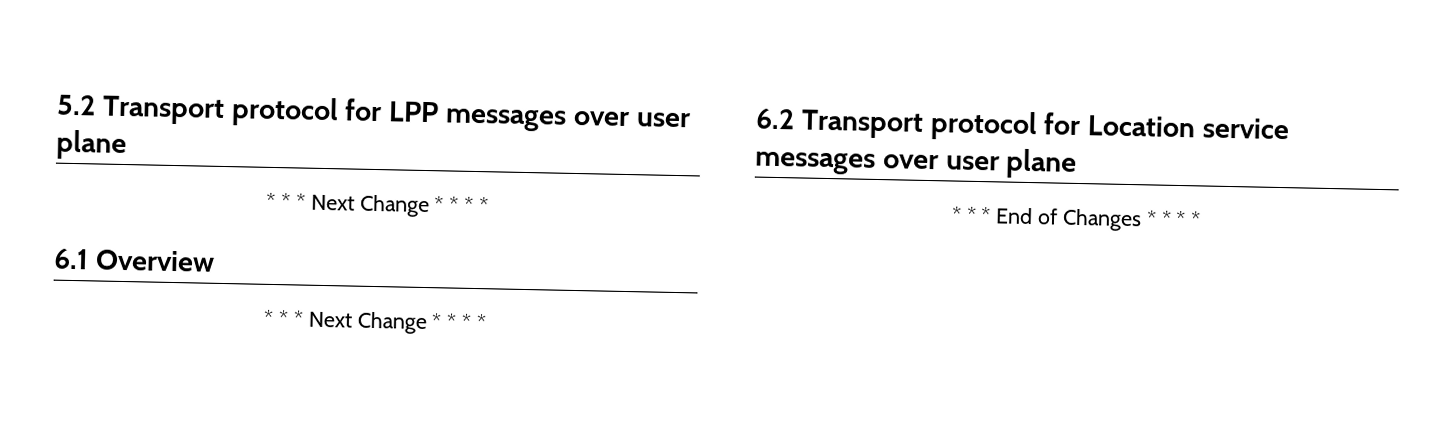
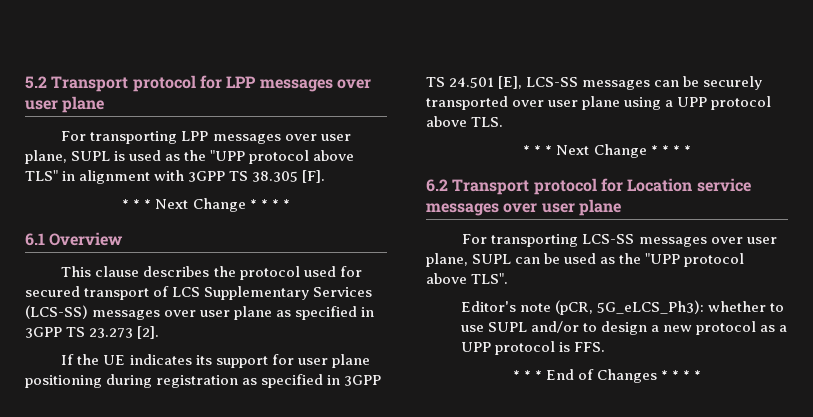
+ For transporting LPP messages over user plane, SUPL is used as the "UPP protocol above TLS" in alignment with 3GPP TS 38.305 [F].
+ This clause describes the protocol used for secured transport of LCS Supplementary Services (LCS-SS) messages over user plane as specified in 3GPP TS 23.273 [2].
+ If the UE indicates its support for user plane positioning during registration as specified in 3GPP TS 24.501 [E], LCS-SS messages can be securely transported over user plane using a UPP protocol above TLS.
+ For transporting LCS-SS messages over user plane, SUPL can be used as the "UPP protocol above TLS".
+ Editor's note (pCR, 5G_eLCS_Ph3): whether to use SUPL and/or to design a new protocol as a UPP protocol is FFS.

